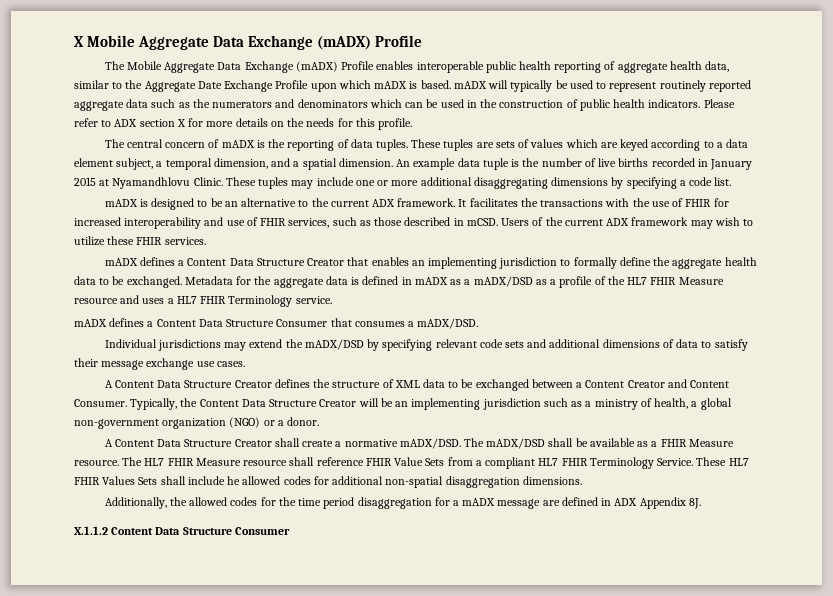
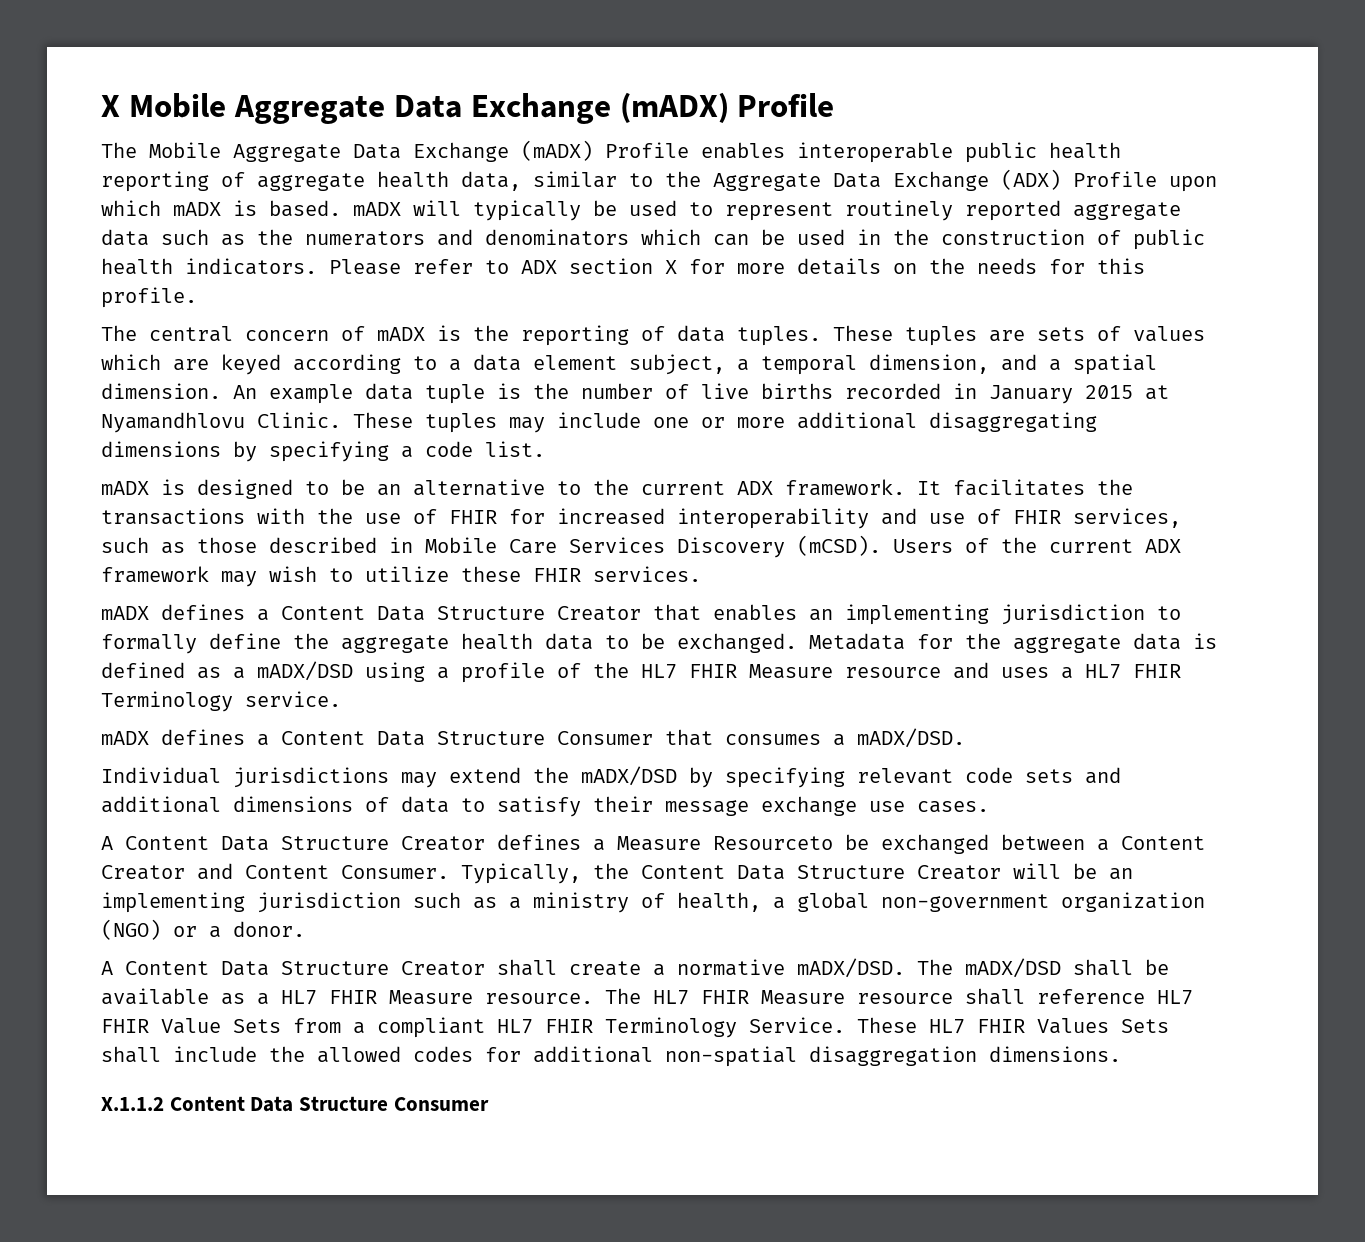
- The Mobile Aggregate Data Exchange (mADX) Profile enables interoperable public health reporting of aggregate health data, similar to the Aggregate Date Exchange Profile upon which mADX is based. mADX will typically be used to represent routinely reported aggregate data such as the numerators and denominators which can be used in the construction of public health indicators.
+ The Mobile Aggregate Data Exchange (mADX) Profile enables interoperable public health reporting of aggregate health data, similar to the Aggregate Data Exchange (ADX) Profile upon which mADX is based. mADX will typically be used to represent routinely reported aggregate data such as the numerators and denominators which can be used in the construction of public health indicators.
- It facilitates the transactions with the use of FHIR for increased interoperability and use of FHIR services, such as those described in mCSD.
+ It facilitates the transactions with the use of FHIR for increased interoperability and use of FHIR services, such as those described in Mobile Care Services Discovery (mCSD).
- Metadata for the aggregate data is defined in mADX as a mADX/DSD as a profile of the HL7 FHIR Measure resource and uses a HL7 FHIR Terminology service.
+ Metadata for the aggregate data is defined as a mADX/DSD using a profile of the HL7 FHIR Measure resource and uses a HL7 FHIR Terminology service.
- A Content Data Structure Creator defines the structure of XML data to be exchanged between a Content Creator and Content Consumer.
+ A Content Data Structure Creator defines a Measure Resourceto be exchanged between a Content Creator and Content Consumer.
- The mADX/DSD shall be available as a FHIR Measure resource.
+ The mADX/DSD shall be available as a HL7 FHIR Measure resource.
- The HL7 FHIR Measure resource shall reference FHIR Value Sets from a compliant HL7 FHIR Terminology Service.
+ The HL7 FHIR Measure resource shall reference HL7 FHIR Value Sets from a compliant HL7 FHIR Terminology Service.
- These HL7 FHIR Values Sets shall include he allowed codes for additional non-spatial disaggregation dimensions.
+ These HL7 FHIR Values Sets shall include the allowed codes for additional non-spatial disaggregation dimensions.
- Additionally, the allowed codes for the time period disaggregation for a mADX message are defined in ADX Appendix 8J.

